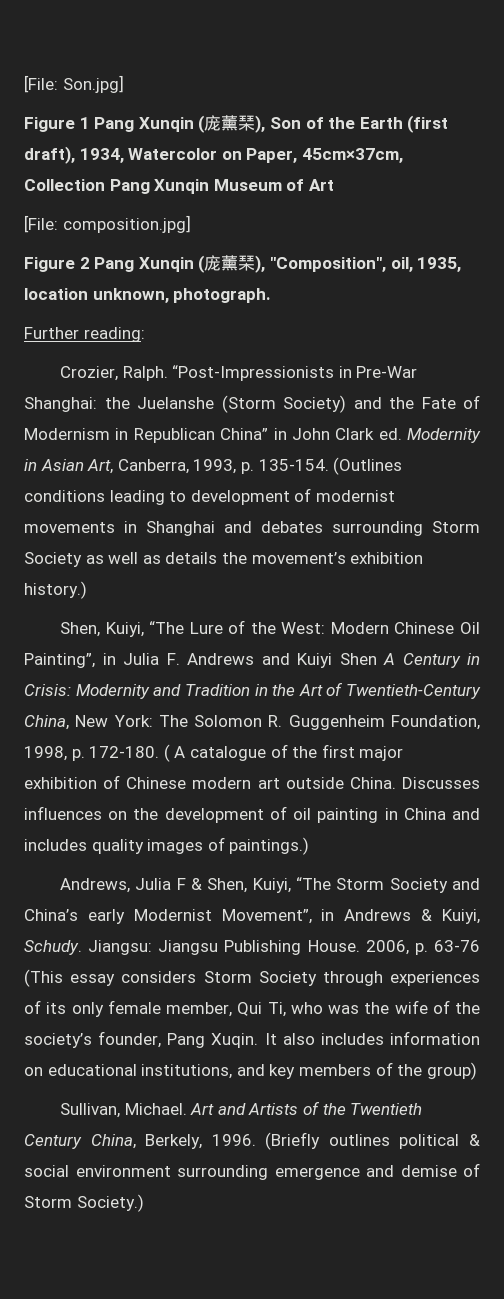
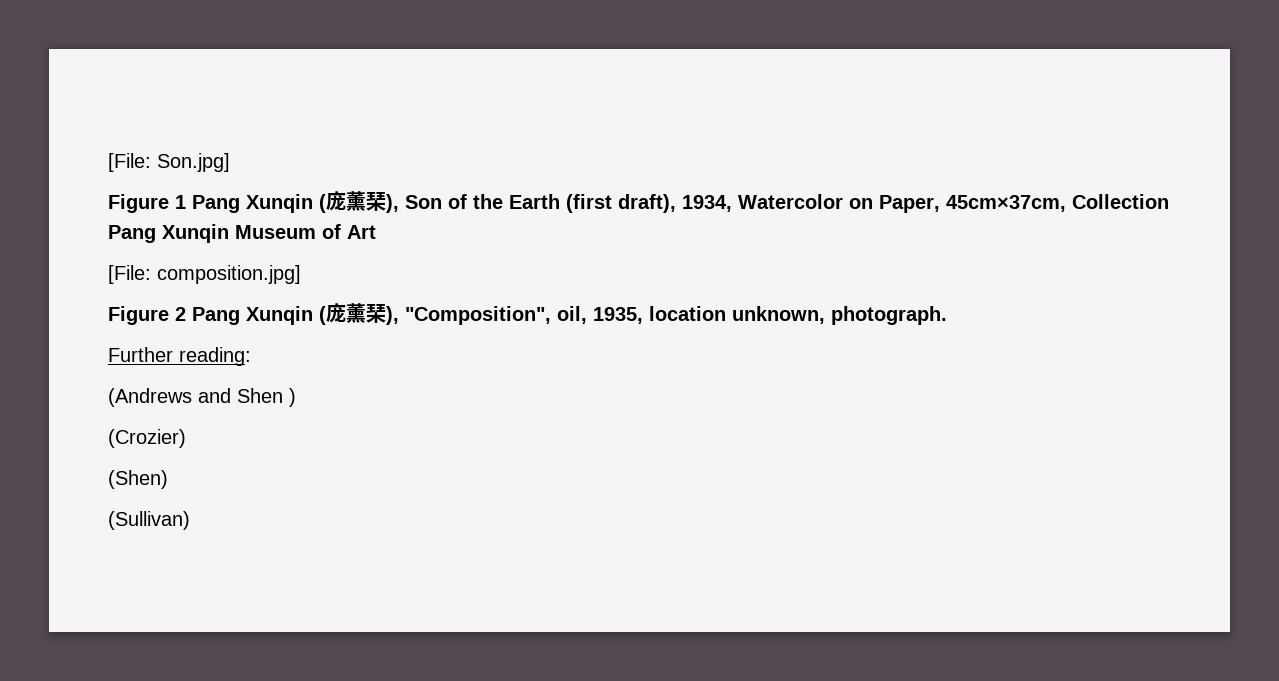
- Crozier, Ralph. “Post-Impressionists in Pre-War Shanghai: the Juelanshe (Storm Society) and the Fate of Modernism in Republican China” in John Clark ed. Modernity in Asian Art, Canberra, 1993, p. 135-154. (Outlines conditions leading to development of modernist movements in Shanghai and debates surrounding Storm Society as well as details the movement’s exhibition history.)
- Shen, Kuiyi, “The Lure of the West: Modern Chinese Oil Painting”, in Julia F. Andrews and Kuiyi Shen A Century in Crisis: Modernity and Tradition in the Art of Twentieth-Century China, New York: The Solomon R. Guggenheim Foundation, 1998, p. 172-180. ( A catalogue of the first major exhibition of Chinese modern art outside China. Discusses influences on the development of oil painting in China and includes quality images of paintings.)
- Andrews, Julia F & Shen, Kuiyi, “The Storm Society and China’s early Modernist Movement”, in Andrews & Kuiyi, Schudy. Jiangsu: Jiangsu Publishing House. 2006, p. 63-76 (This essay considers Storm Society through experiences of its only female member, Qui Ti, who was the wife of the society’s founder, Pang Xuqin. It also includes information on educational institutions, and key members of the group)
- Sullivan, Michael. Art and Artists of the Twentieth Century China, Berkely, 1996. (Briefly outlines political & social environment surrounding emergence and demise of Storm Society.)
+ (Andrews and Shen )
+ (Crozier)
+ (Shen)
+ (Sullivan)

